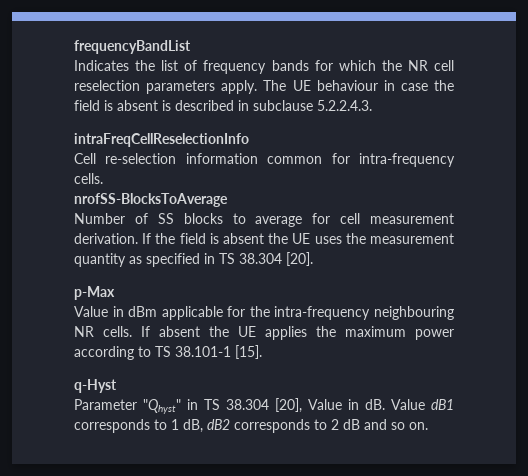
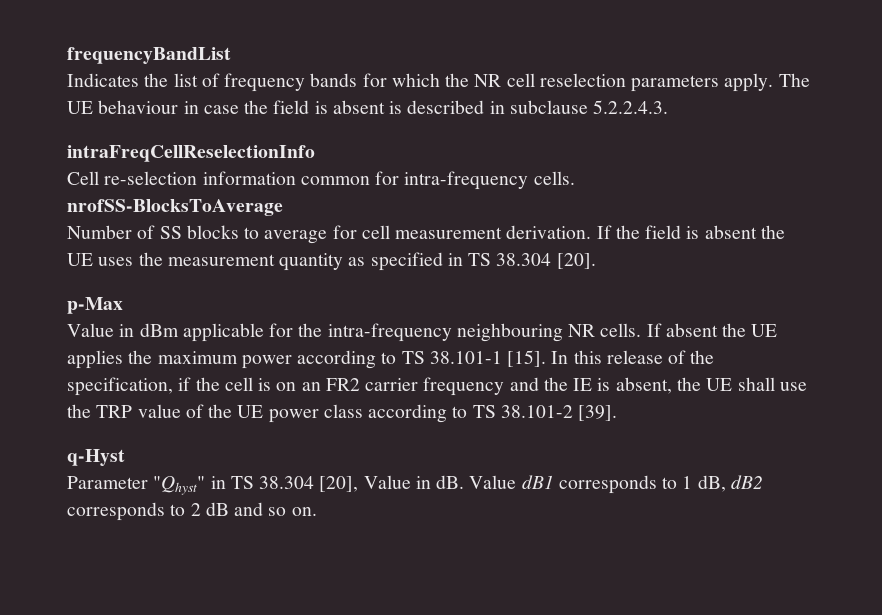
+ In this release of the specification, if the cell is on an FR2 carrier frequency and the IE is absent, the UE shall use the TRP value of the UE power class according to TS 38.101-2 [39].

